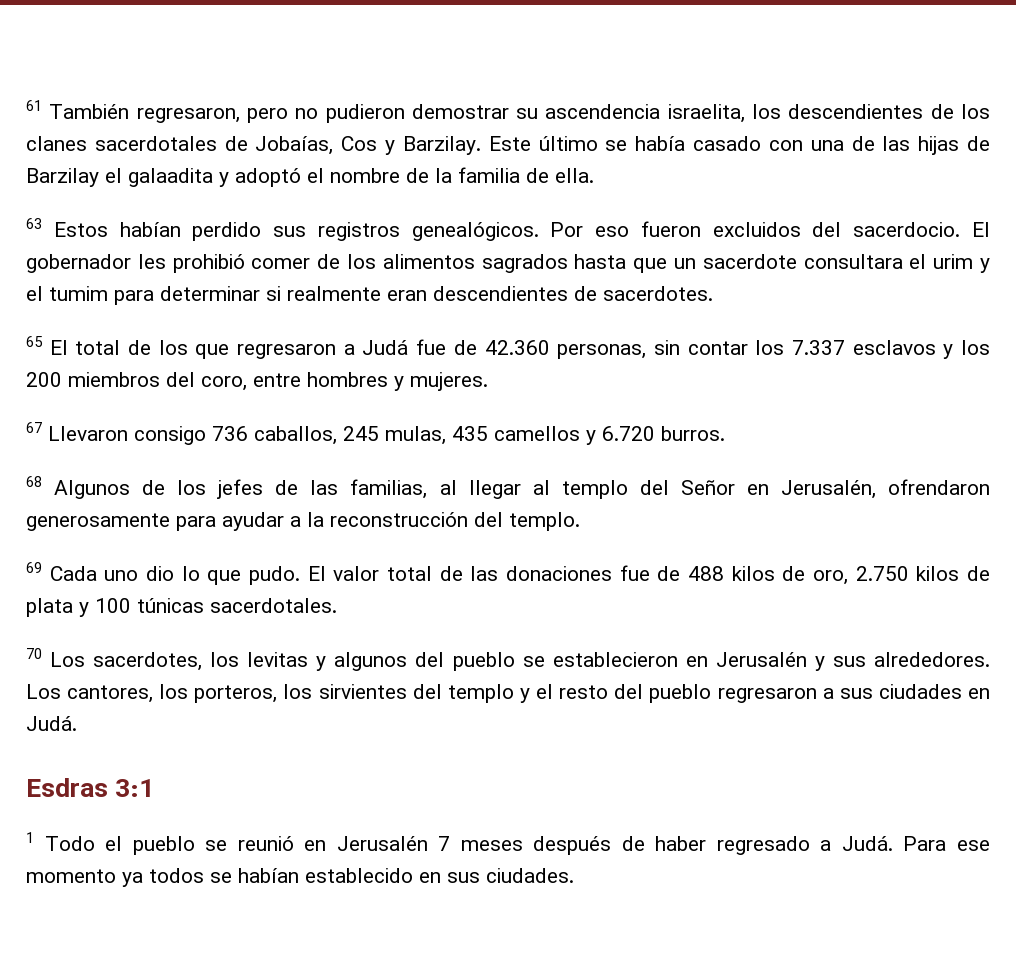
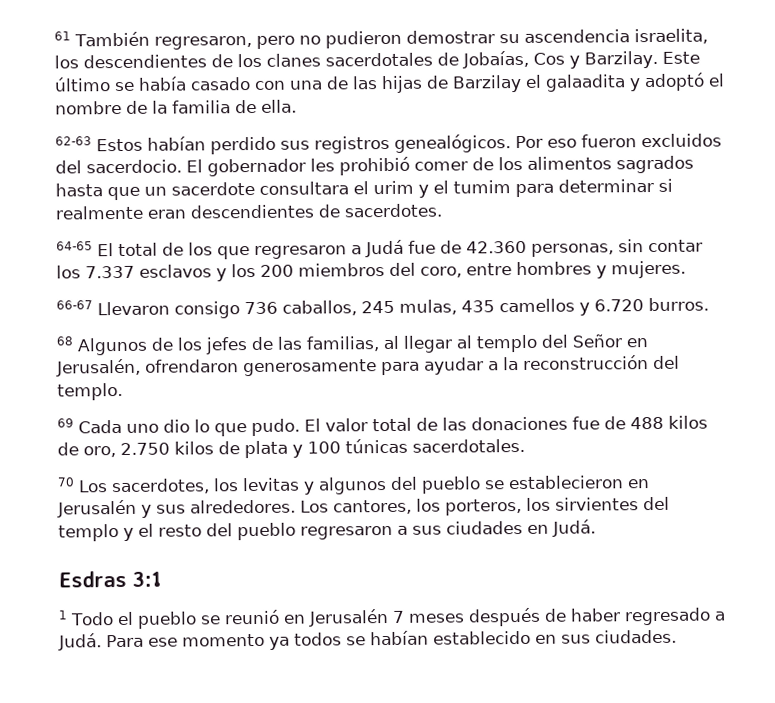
- 63 Estos habían perdido sus registros genealógicos.
+ 62-63 Estos habían perdido sus registros genealógicos.
- 65 El total de los que regresaron a Judá fue de 42.360 personas, sin contar los 7.337 esclavos y los 200 miembros del coro, entre hombres y mujeres.
+ 64-65 El total de los que regresaron a Judá fue de 42.360 personas, sin contar los 7.337 esclavos y los 200 miembros del coro, entre hombres y mujeres.
- 67 Llevaron consigo 736 caballos, 245 mulas, 435 camellos y 6.720 burros.
+ 66-67 Llevaron consigo 736 caballos, 245 mulas, 435 camellos y 6.720 burros.

